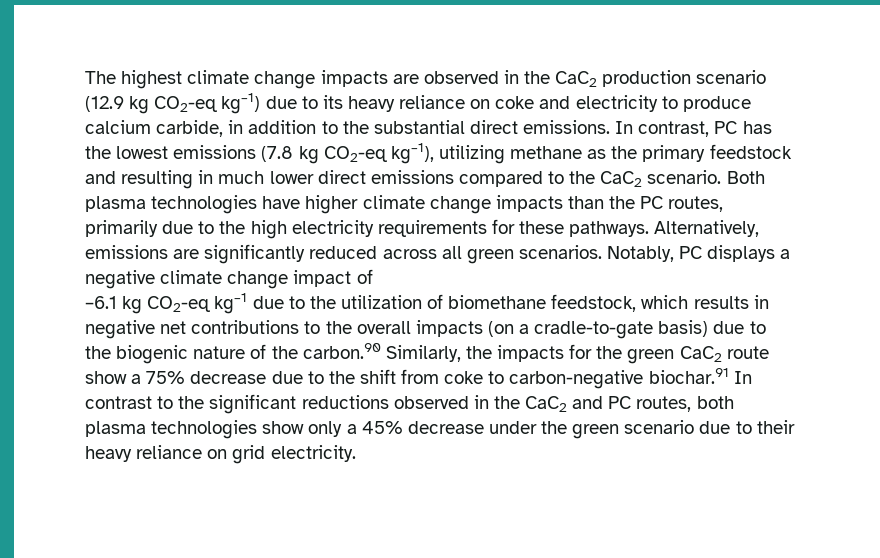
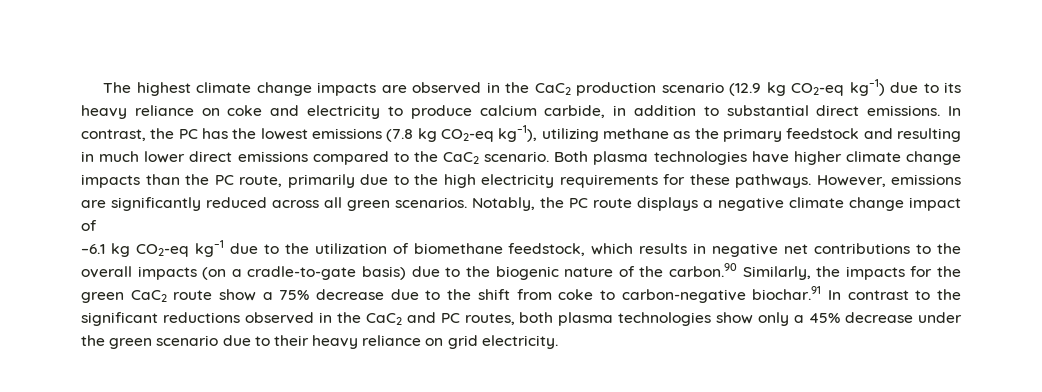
- The highest climate change impacts are observed in the CaC2 production scenario (12.9 kg CO2-eq kg–1) due to its heavy reliance on coke and electricity to produce calcium carbide, in addition to the substantial direct emissions.
+ The highest climate change impacts are observed in the CaC2 production scenario (12.9 kg CO2-eq kg–1) due to its heavy reliance on coke and electricity to produce calcium carbide, in addition to substantial direct emissions.
- In contrast, PC has the lowest emissions (7.8 kg CO2-eq kg–1), utilizing methane as the primary feedstock and resulting in much lower direct emissions compared to the CaC2 scenario.
+ In contrast, the PC has the lowest emissions (7.8 kg CO2-eq kg–1), utilizing methane as the primary feedstock and resulting in much lower direct emissions compared to the CaC2 scenario.
- Both plasma technologies have higher climate change impacts than the PC routes, primarily due to the high electricity requirements for these pathways.
+ Both plasma technologies have higher climate change impacts than the PC route, primarily due to the high electricity requirements for these pathways.
- Alternatively, emissions are significantly reduced across all green scenarios.
+ However, emissions are significantly reduced across all green scenarios.
- Notably, PC displays a negative climate change impact of
+ Notably, the PC route displays a negative climate change impact of

